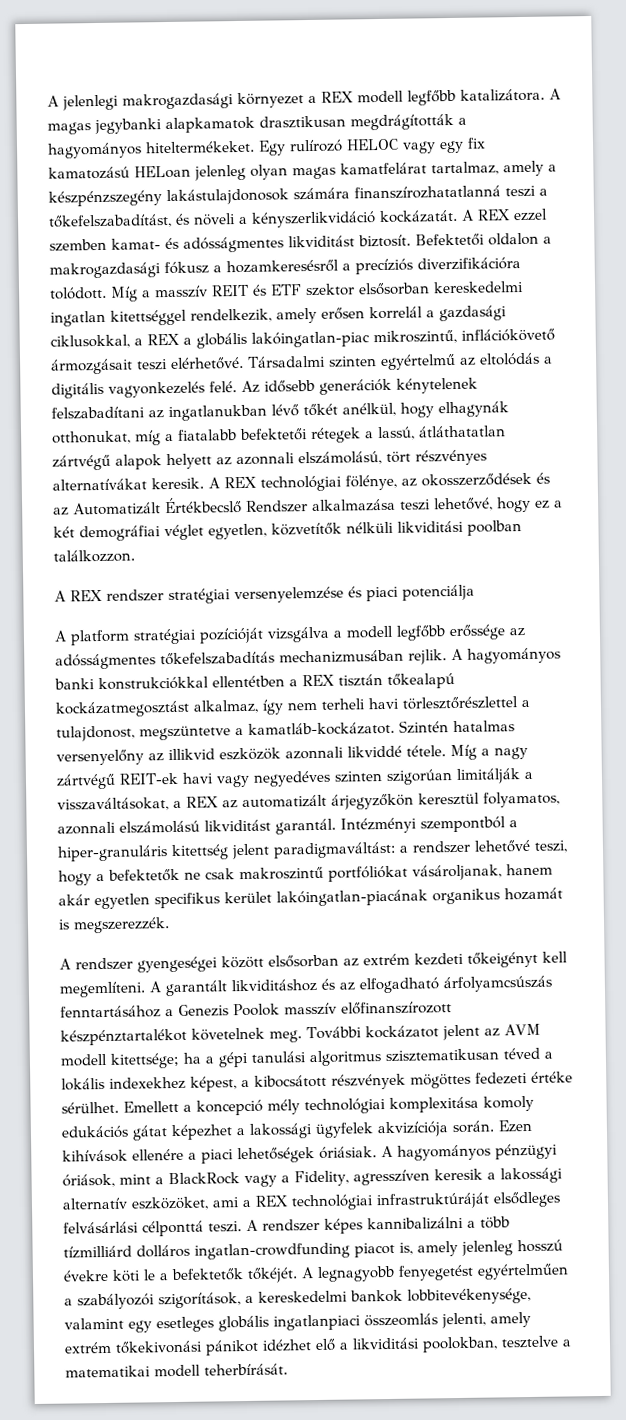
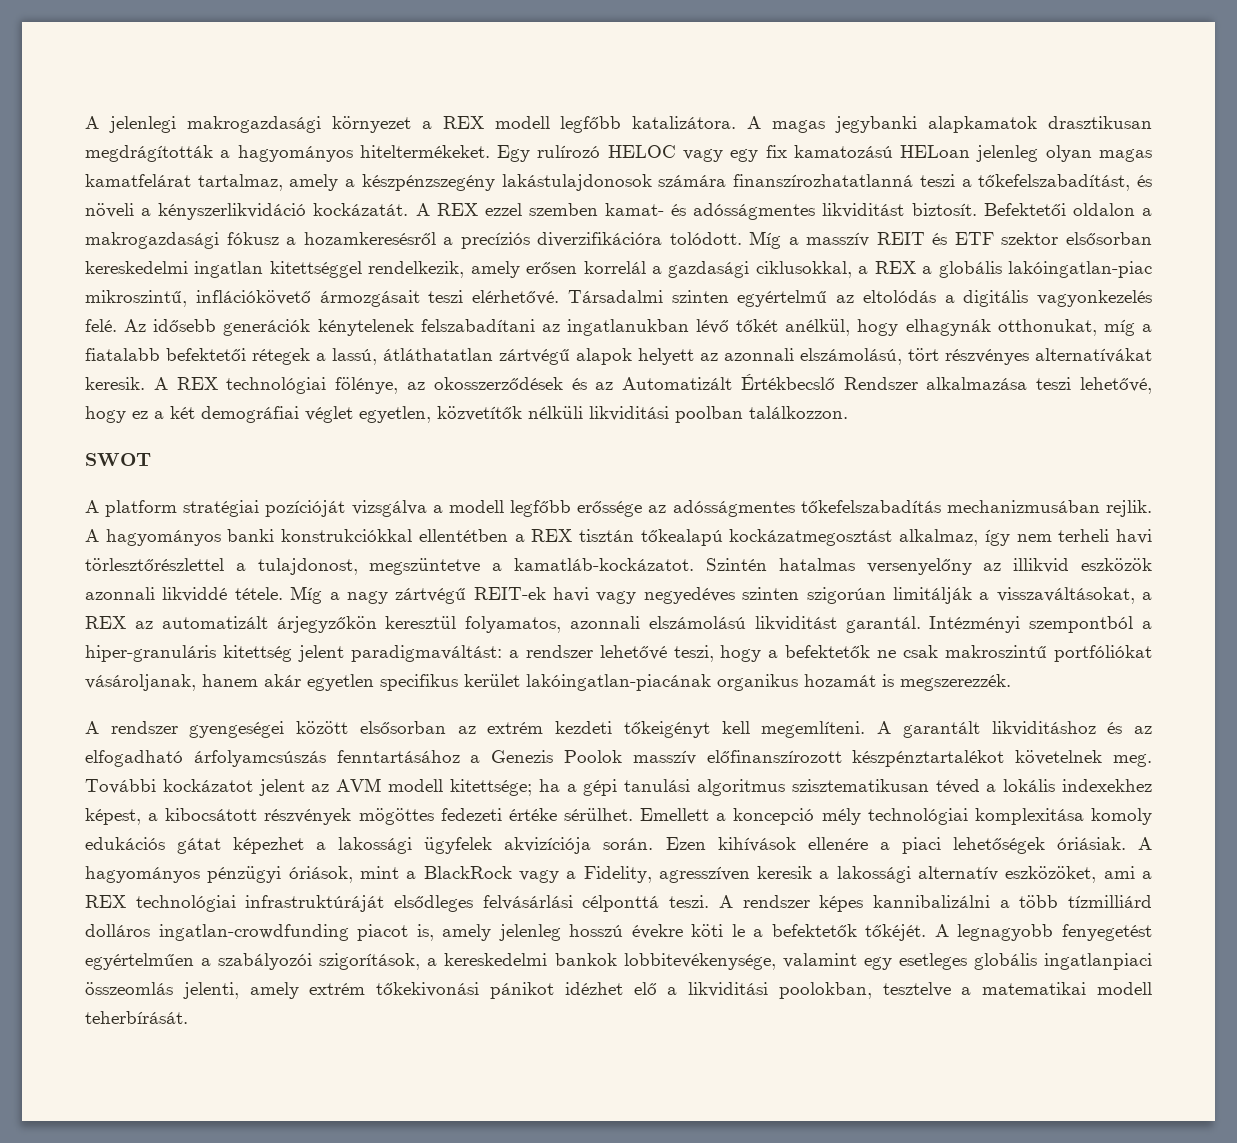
- A REX rendszer stratégiai versenyelemzése és piaci potenciálja
+ SWOT

